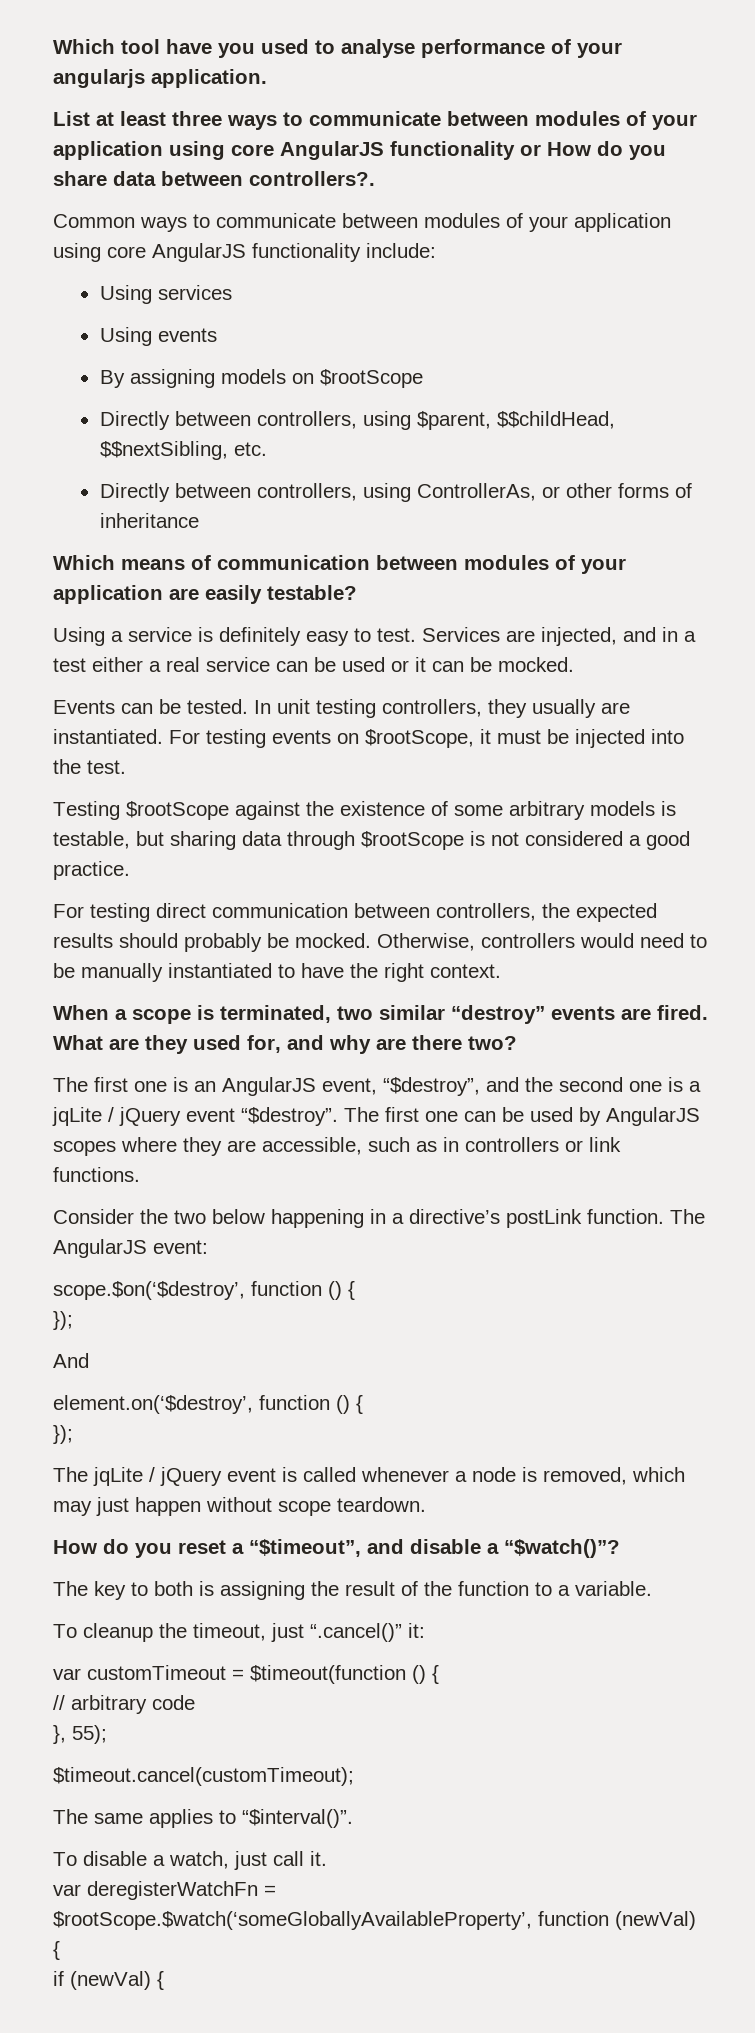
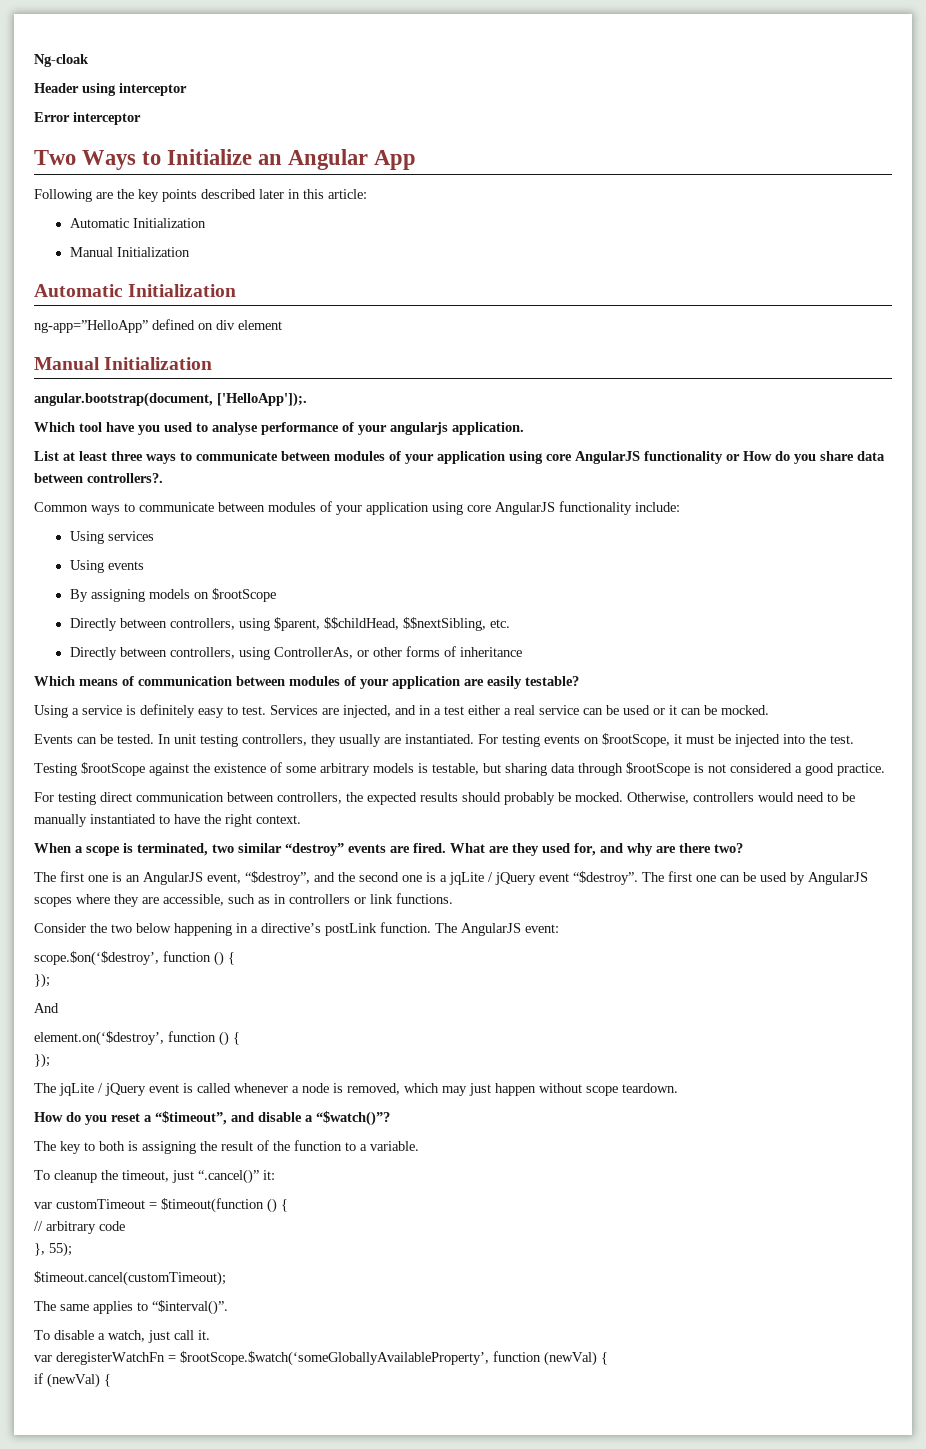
+ Ng-cloak
+ Header using interceptor
+ Error interceptor
+ Two Ways to Initialize an Angular App
+ Following are the key points described later in this article:
+ Automatic Initialization
+ Manual Initialization
+ Automatic Initialization
+ ng-app=”HelloApp” defined on div element
+ Manual Initialization
+ angular.bootstrap(document, ['HelloApp']);.

